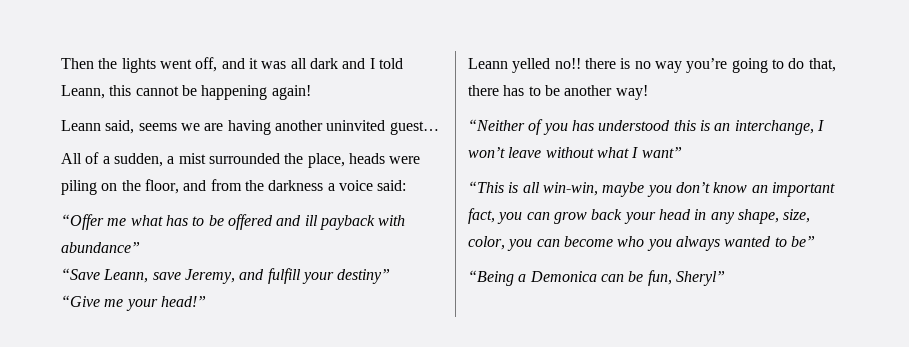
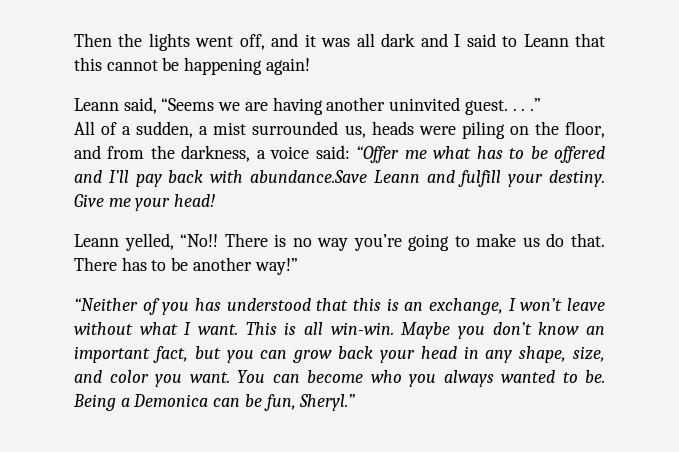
- Then the lights went off, and it was all dark and I told Leann, this cannot be happening again!
+ Then the lights went off, and it was all dark and I said to Leann that this cannot be happening again!
- Leann said, seems we are having another uninvited guest…
+ Leann said, “Seems we are having another uninvited guest. . . .”
- All of a sudden, a mist surrounded the place, heads were piling on the floor, and from the darkness a voice said:
- “Offer me what has to be offered and ill payback with abundance”
- “Save Leann, save Jeremy, and fulfill your destiny”
- “Give me your head!”
- Leann yelled no!! there is no way you’re going to do that, there has to be another way!
+ All of a sudden, a mist surrounded us, heads were piling on the floor, and from the darkness, a voice said: “Offer me what has to be offered and I’ll pay back with abundance.Save Leann and fulfill your destiny. Give me your head!
+ Leann yelled, “No!! There is no way you’re going to make us do that. There has to be another way!”
- “Neither of you has understood this is an interchange, I won’t leave without what I want”
- “This is all win-win, maybe you don’t know an important fact, you can grow back your head in any shape, size, color, you can become who you always wanted to be”
- “Being a Demonica can be fun, Sheryl”
+ “Neither of you has understood that this is an exchange, I won’t leave without what I want. This is all win-win. Maybe you don’t know an important fact, but you can grow back your head in any shape, size, and color you want. You can become who you always wanted to be. Being a Demonica can be fun, Sheryl.”

